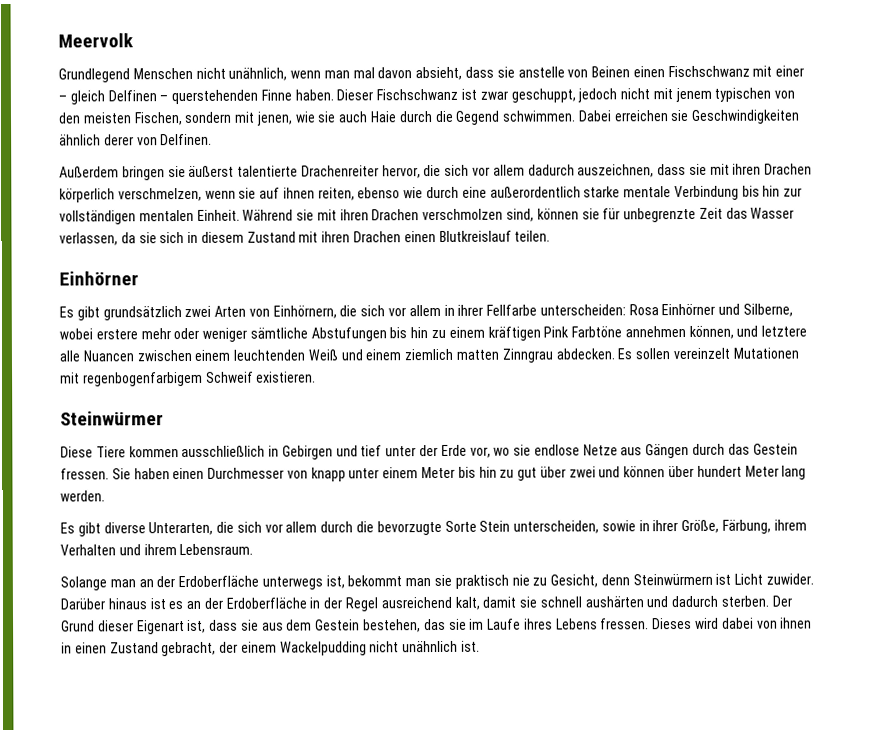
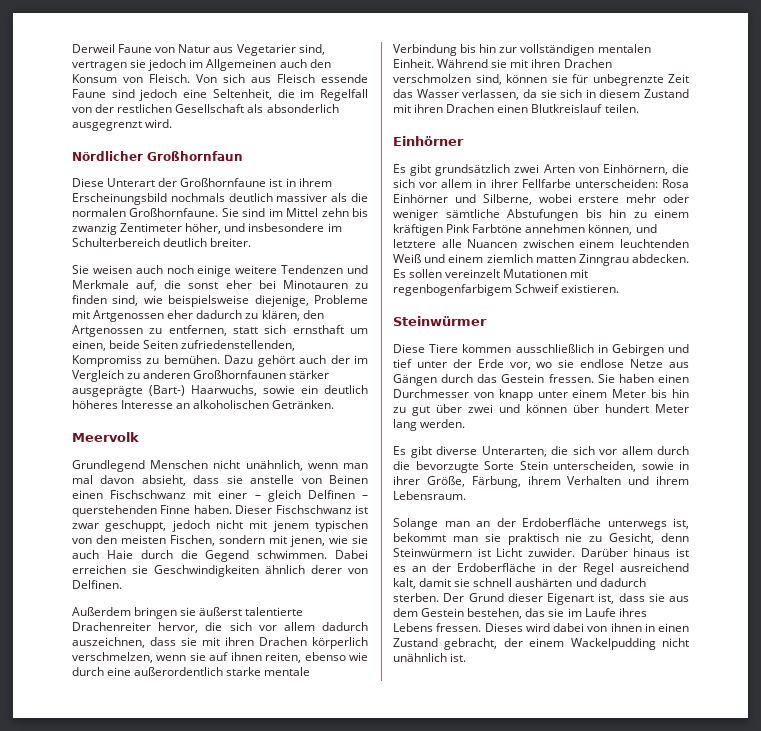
+ Derweil Faune von Natur aus Vegetarier sind, vertragen sie jedoch im Allgemeinen auch den Konsum von Fleisch. Von sich aus Fleisch essende Faune sind jedoch eine Seltenheit, die im Regelfall von der restlichen Gesellschaft als absonderlich ausgegrenzt wird.
+ Nördlicher Großhornfaun
+ Diese Unterart der Großhornfaune ist in ihrem Erscheinungsbild nochmals deutlich massiver als die normalen Großhornfaune. Sie sind im Mittel zehn bis zwanzig Zentimeter höher, und insbesondere im Schulterbereich deutlich breiter.
+ Sie weisen auch noch einige weitere Tendenzen und Merkmale auf, die sonst eher bei Minotauren zu finden sind, wie beispielsweise diejenige, Probleme mit Artgenossen eher dadurch zu klären, den Artgenossen zu entfernen, statt sich ernsthaft um einen, beide Seiten zufriedenstellenden, Kompromiss zu bemühen. Dazu gehört auch der im Vergleich zu anderen Großhornfaunen stärker ausgeprägte (Bart-) Haarwuchs, sowie ein deutlich höheres Interesse an alkoholischen Getränken.

